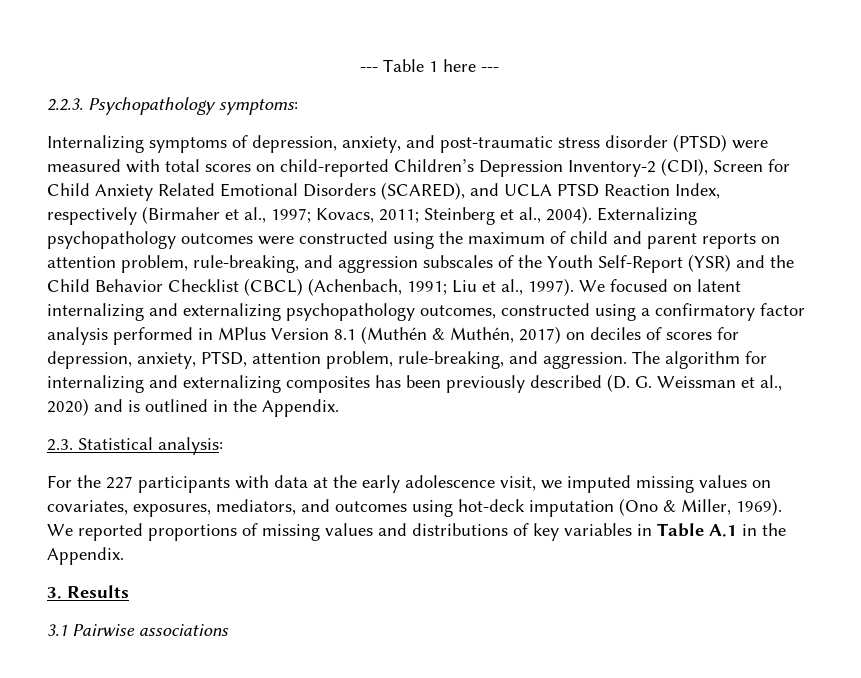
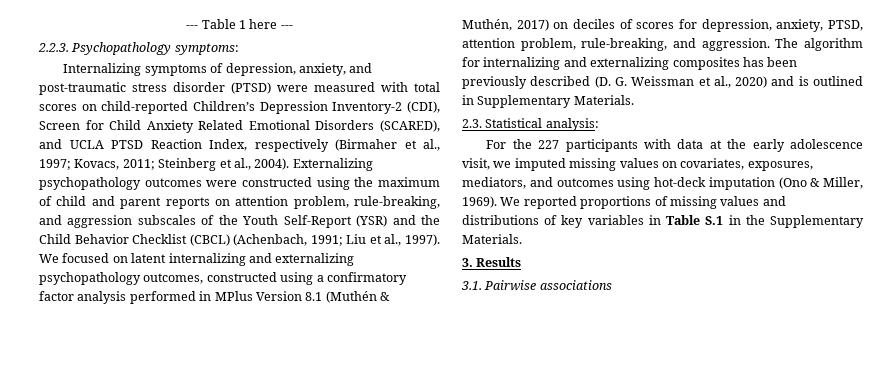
- The algorithm for internalizing and externalizing composites has been previously described (D. G. Weissman et al., 2020) and is outlined in the Appendix.
+ The algorithm for internalizing and externalizing composites has been previously described (D. G. Weissman et al., 2020) and is outlined in Supplementary Materials.
- We reported proportions of missing values and distributions of key variables in Table A.1 in the Appendix.
+ We reported proportions of missing values and distributions of key variables in Table S.1 in the Supplementary Materials.
- 3.1 Pairwise associations
+ 3.1. Pairwise associations

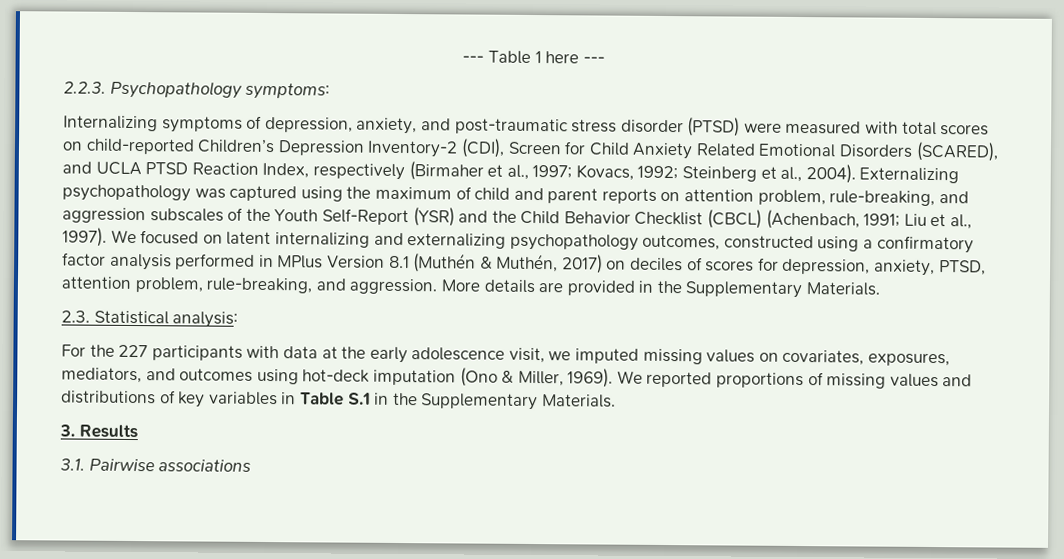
- Internalizing symptoms of depression, anxiety, and post-traumatic stress disorder (PTSD) were measured with total scores on child-reported Children’s Depression Inventory-2 (CDI), Screen for Child Anxiety Related Emotional Disorders (SCARED), and UCLA PTSD Reaction Index, respectively (Birmaher et al., 1997; Kovacs, 2011; Steinberg et al., 2004).
+ Internalizing symptoms of depression, anxiety, and post-traumatic stress disorder (PTSD) were measured with total scores on child-reported Children’s Depression Inventory-2 (CDI), Screen for Child Anxiety Related Emotional Disorders (SCARED), and UCLA PTSD Reaction Index, respectively (Birmaher et al., 1997; Kovacs, 1992; Steinberg et al., 2004).
- Externalizing psychopathology outcomes were constructed using the maximum of child and parent reports on attention problem, rule-breaking, and aggression subscales of the Youth Self-Report (YSR) and the Child Behavior Checklist (CBCL) (Achenbach, 1991; Liu et al., 1997).
+ Externalizing psychopathology was captured using the maximum of child and parent reports on attention problem, rule-breaking, and aggression subscales of the Youth Self-Report (YSR) and the Child Behavior Checklist (CBCL) (Achenbach, 1991; Liu et al., 1997).
- The algorithm for internalizing and externalizing composites has been previously described (D. G. Weissman et al., 2020) and is outlined in Supplementary Materials.
+ More details are provided in the Supplementary Materials.

